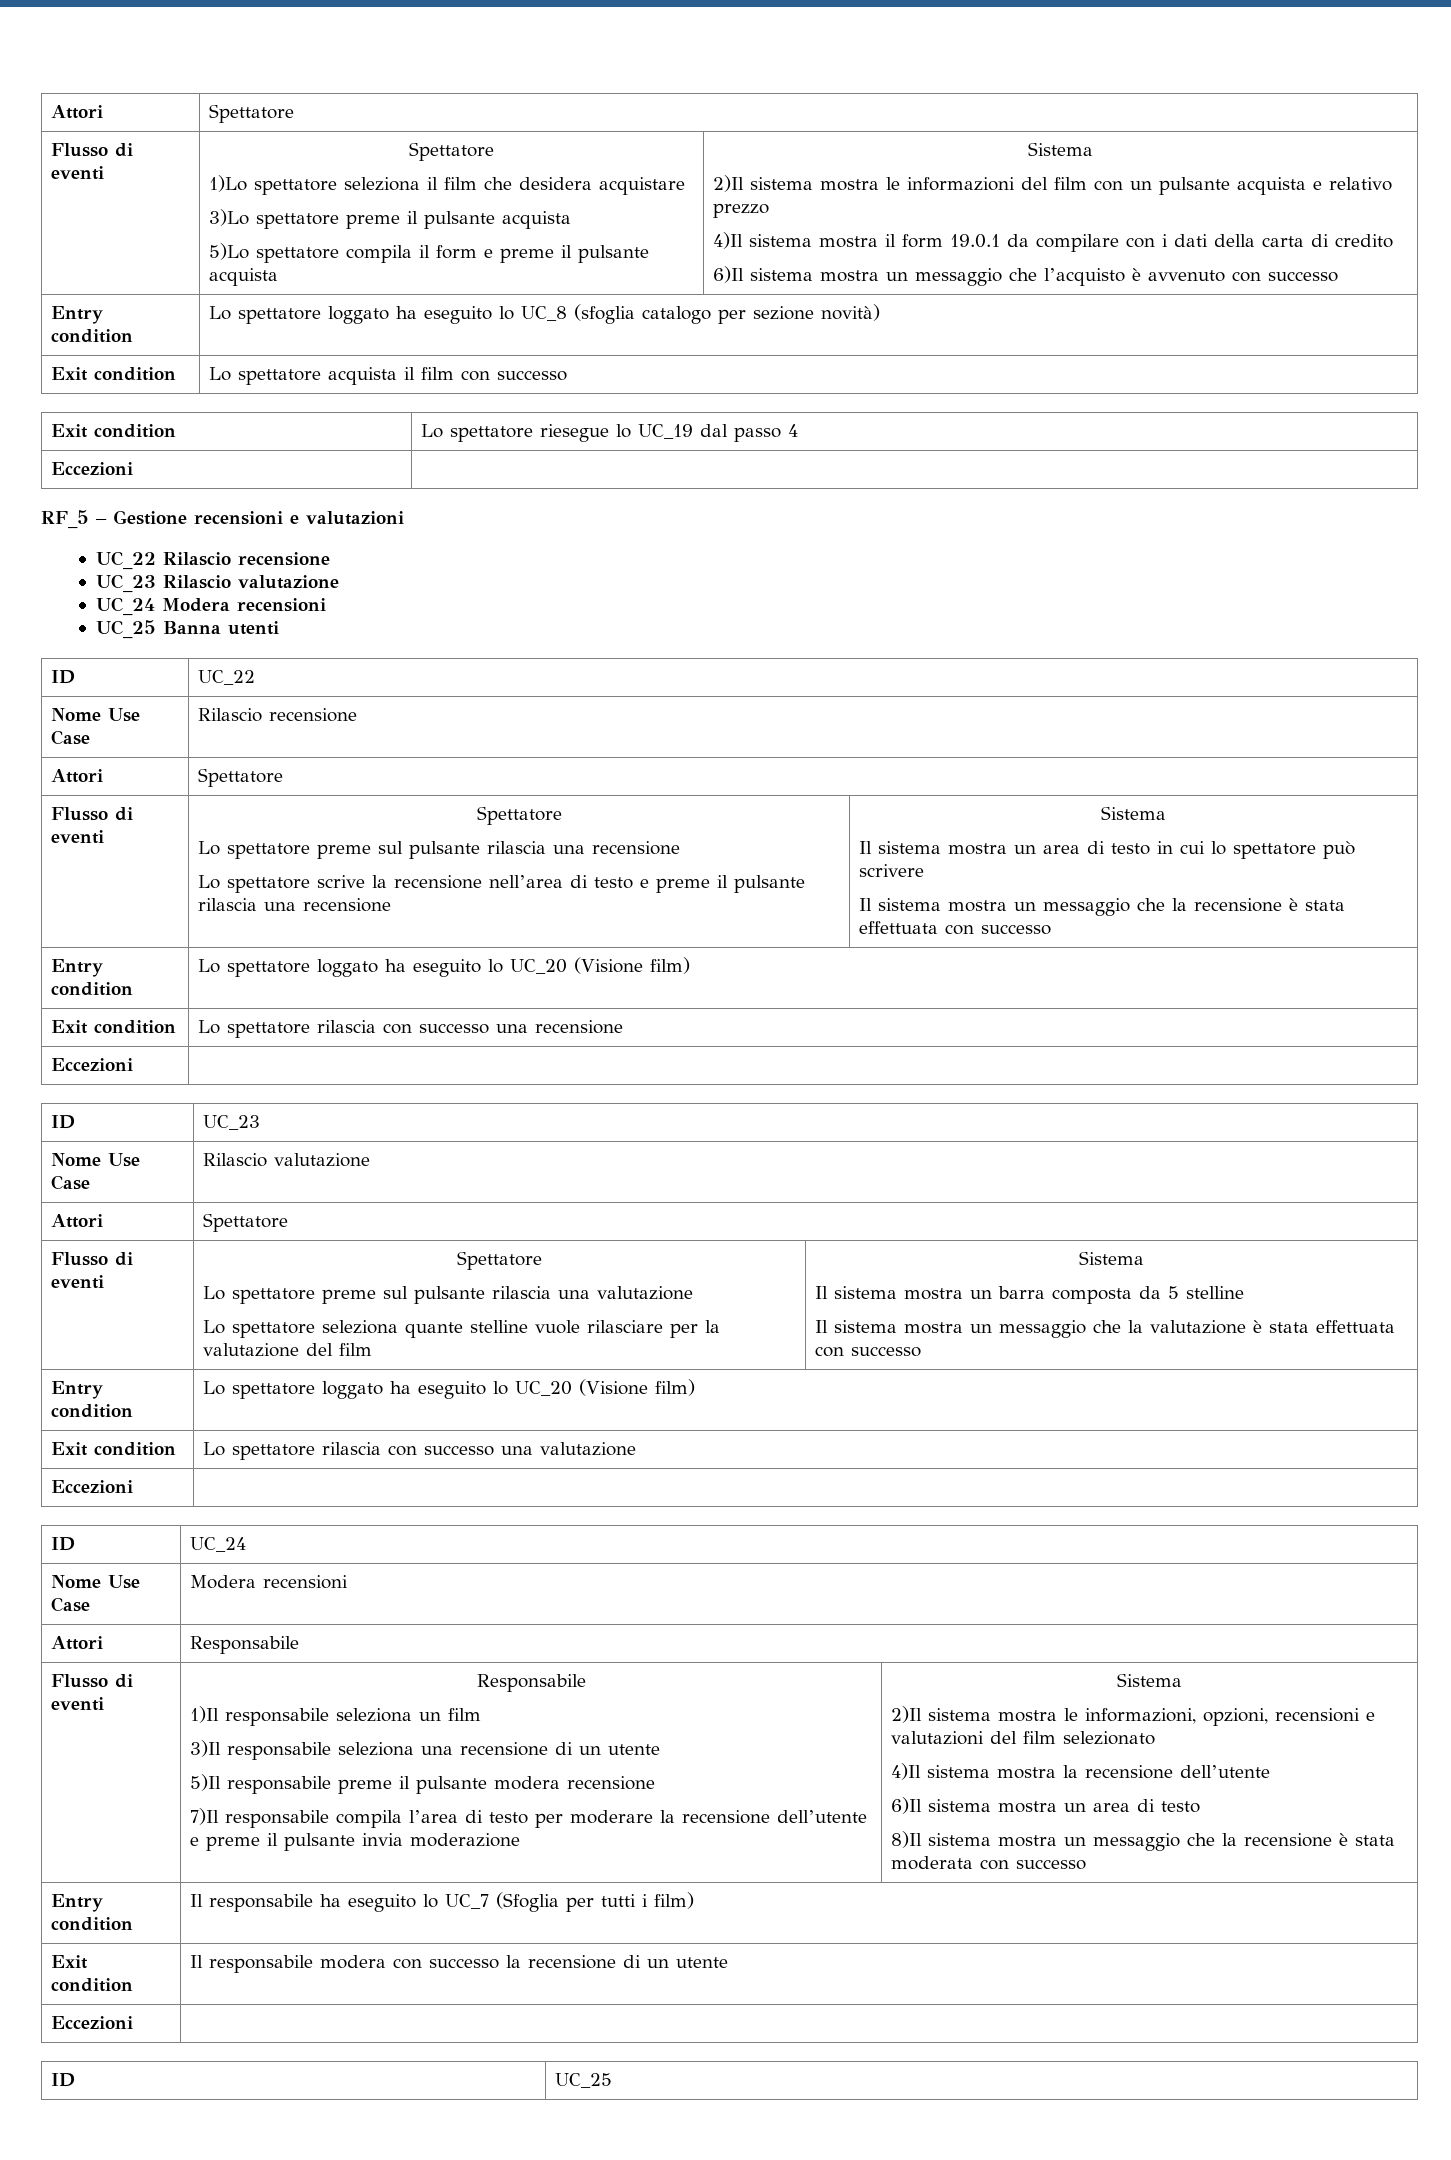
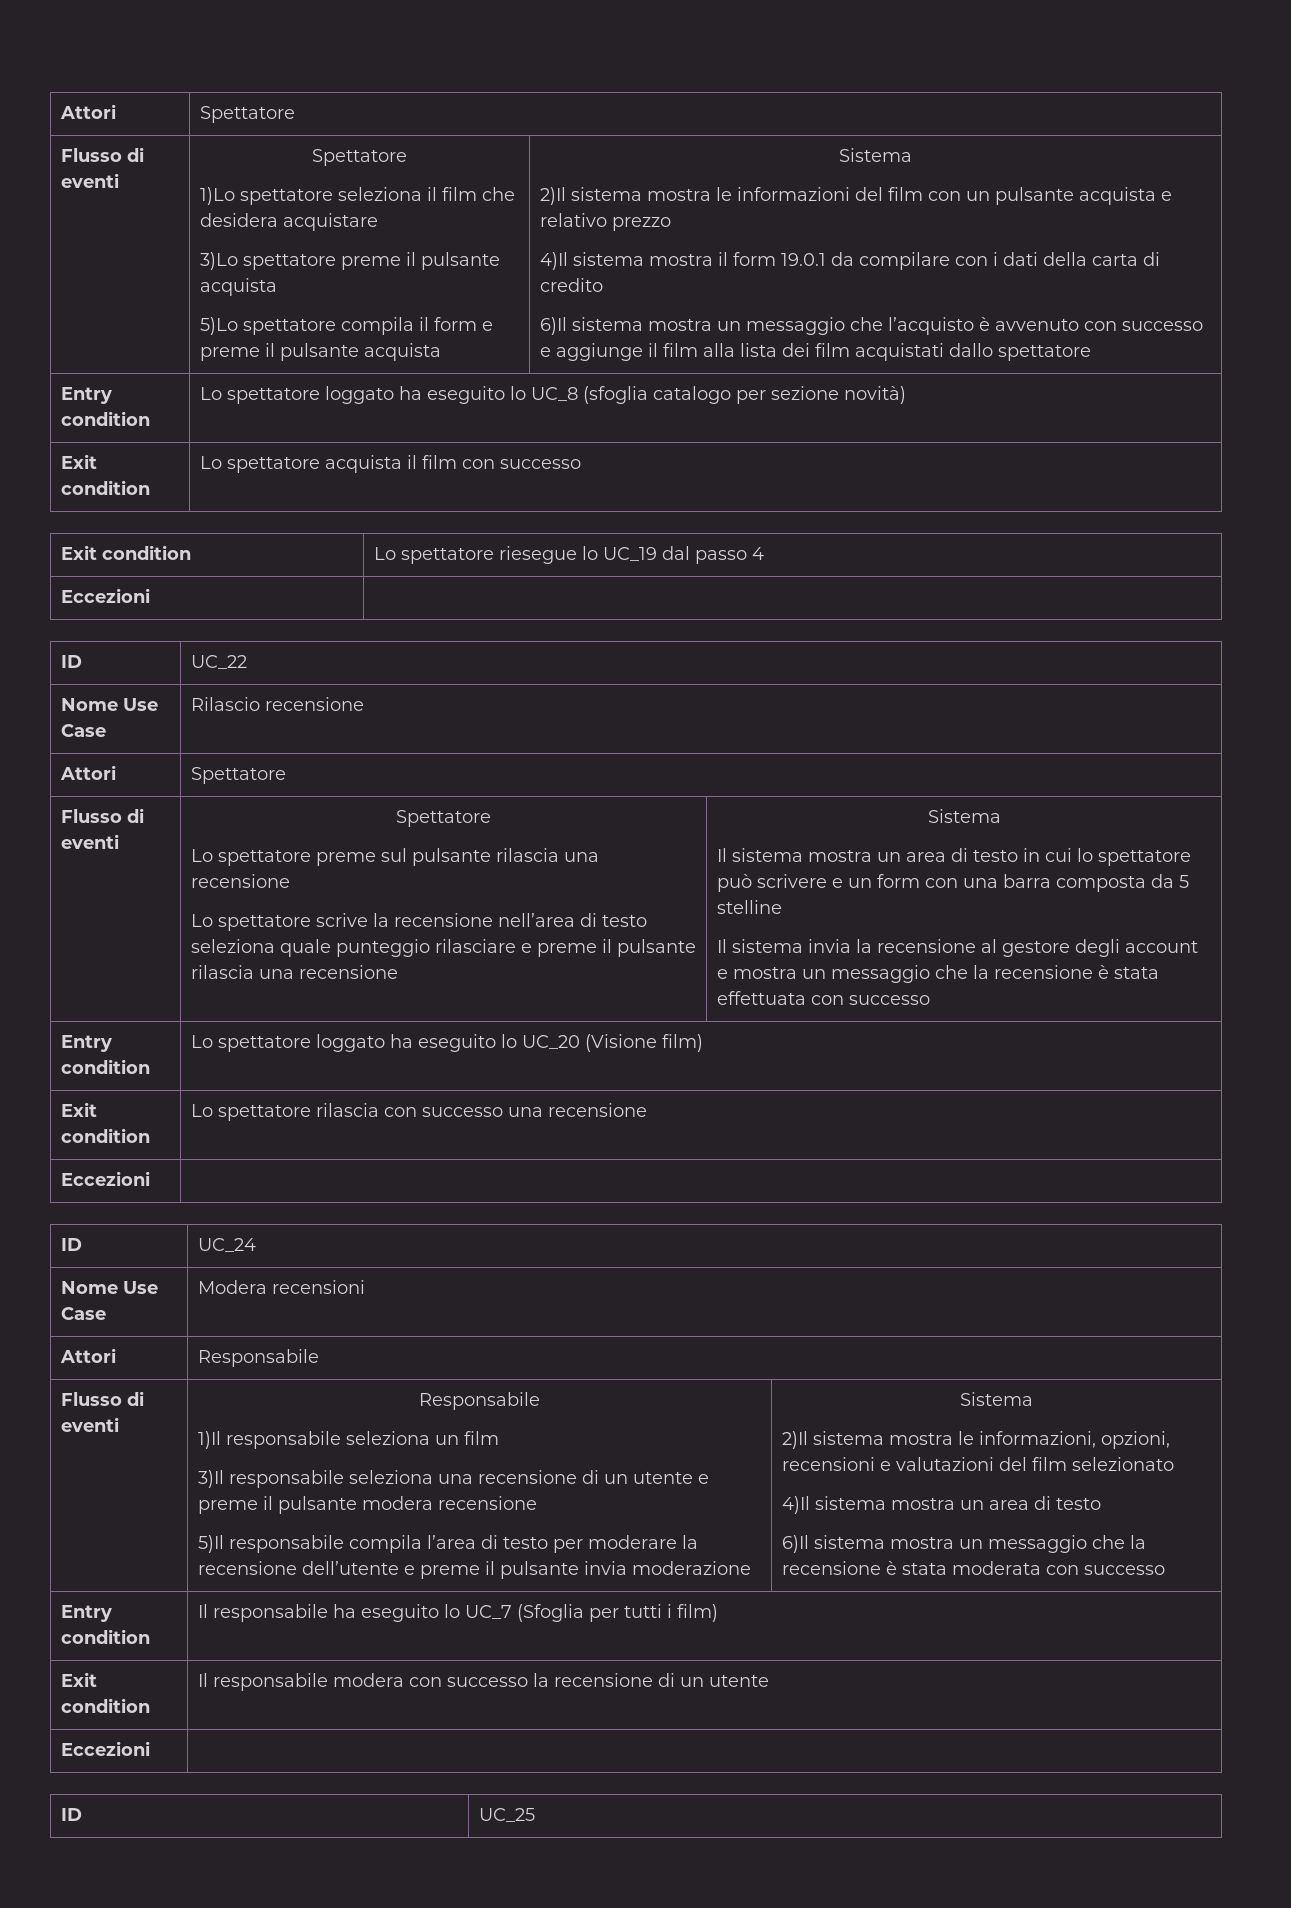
- 6)Il sistema mostra un messaggio che l’acquisto è avvenuto con successo
+ 6)Il sistema mostra un messaggio che l’acquisto è avvenuto con successo e aggiunge il film alla lista dei film acquistati dallo spettatore
- RF_5 – Gestione recensioni e valutazioni
- UC_22 Rilascio recensione
- UC_23 Rilascio valutazione
- UC_24 Modera recensioni
- UC_25 Banna utenti
- Lo spettatore scrive la recensione nell’area di testo e preme il pulsante rilascia una recensione
+ Lo spettatore scrive la recensione nell’area di testo seleziona quale punteggio rilasciare e preme il pulsante rilascia una recensione
- Il sistema mostra un area di testo in cui lo spettatore può scrivere
- Il sistema mostra un messaggio che la recensione è stata effettuata con successo
+ Il sistema mostra un area di testo in cui lo spettatore può scrivere e un form con una barra composta da 5 stelline
+ Il sistema invia la recensione al gestore degli account e mostra un messaggio che la recensione è stata effettuata con successo
- ID | UC_23
- Nome Use Case | Rilascio valutazione
- Attori | Spettatore
- Flusso di eventi | Spettatore
- Lo spettatore preme sul pulsante rilascia una valutazione
- Lo spettatore seleziona quante stelline vuole rilasciare per la valutazione del film | Sistema
- Il sistema mostra un barra composta da 5 stelline
- Il sistema mostra un messaggio che la valutazione è stata effettuata con successo
- Entry condition | Lo spettatore loggato ha eseguito lo UC_20 (Visione film)
- Exit condition | Lo spettatore rilascia con successo una valutazione
- Eccezioni |
- 3)Il responsabile seleziona una recensione di un utente
- 5)Il responsabile preme il pulsante modera recensione
+ 3)Il responsabile seleziona una recensione di un utente e preme il pulsante modera recensione
- 7)Il responsabile compila l’area di testo per moderare la recensione dell’utente e preme il pulsante invia moderazione
+ 5)Il responsabile compila l’area di testo per moderare la recensione dell’utente e preme il pulsante invia moderazione
- 4)Il sistema mostra la recensione dell’utente
- 6)Il sistema mostra un area di testo
+ 4)Il sistema mostra un area di testo
- 8)Il sistema mostra un messaggio che la recensione è stata moderata con successo
+ 6)Il sistema mostra un messaggio che la recensione è stata moderata con successo

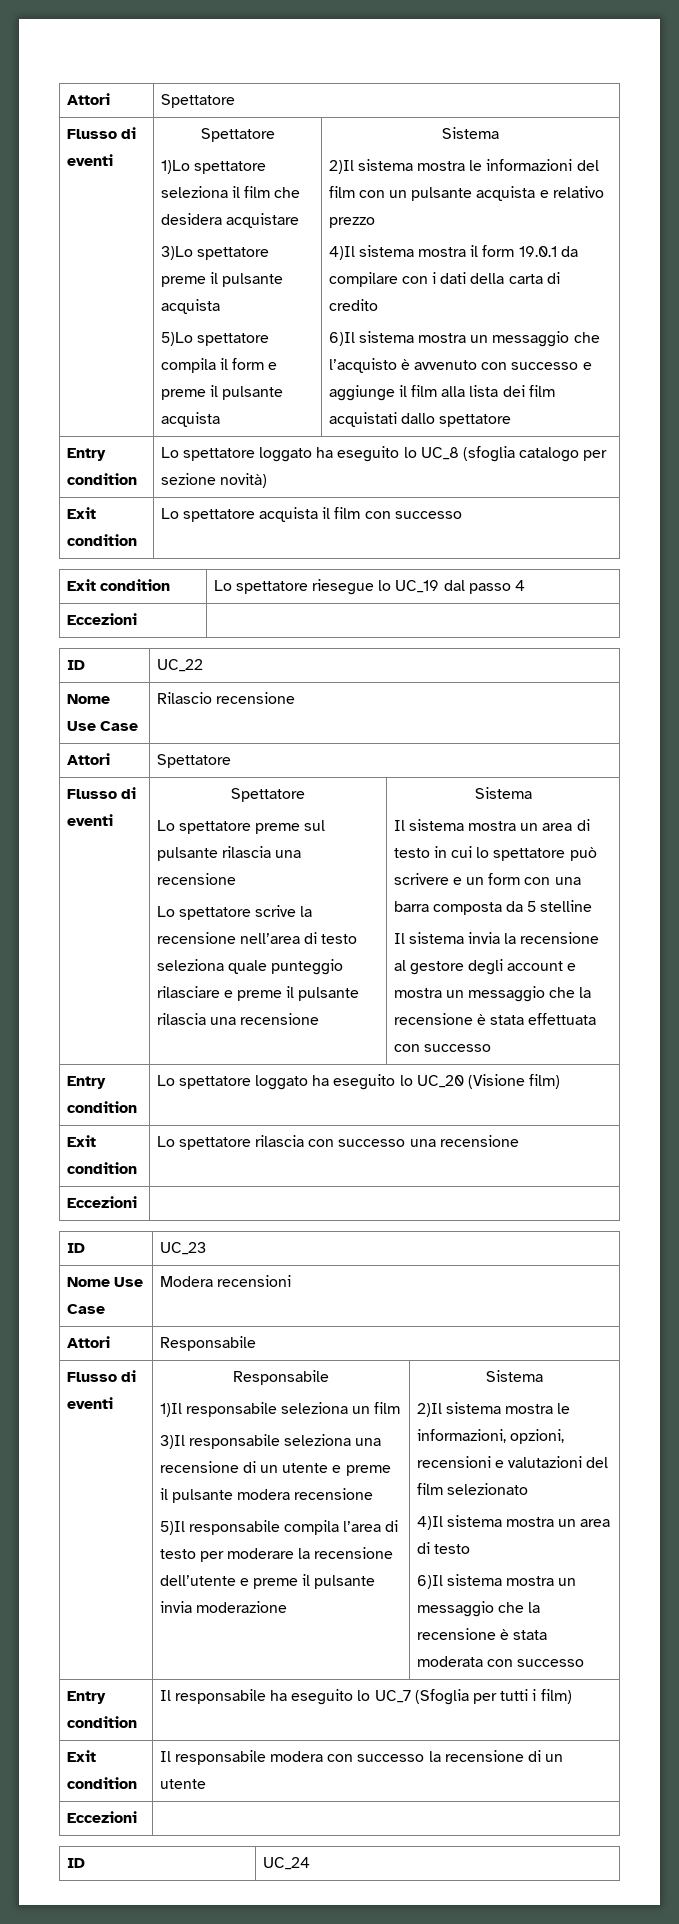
- ID | UC_24
+ ID | UC_23
- ID | UC_25
+ ID | UC_24

